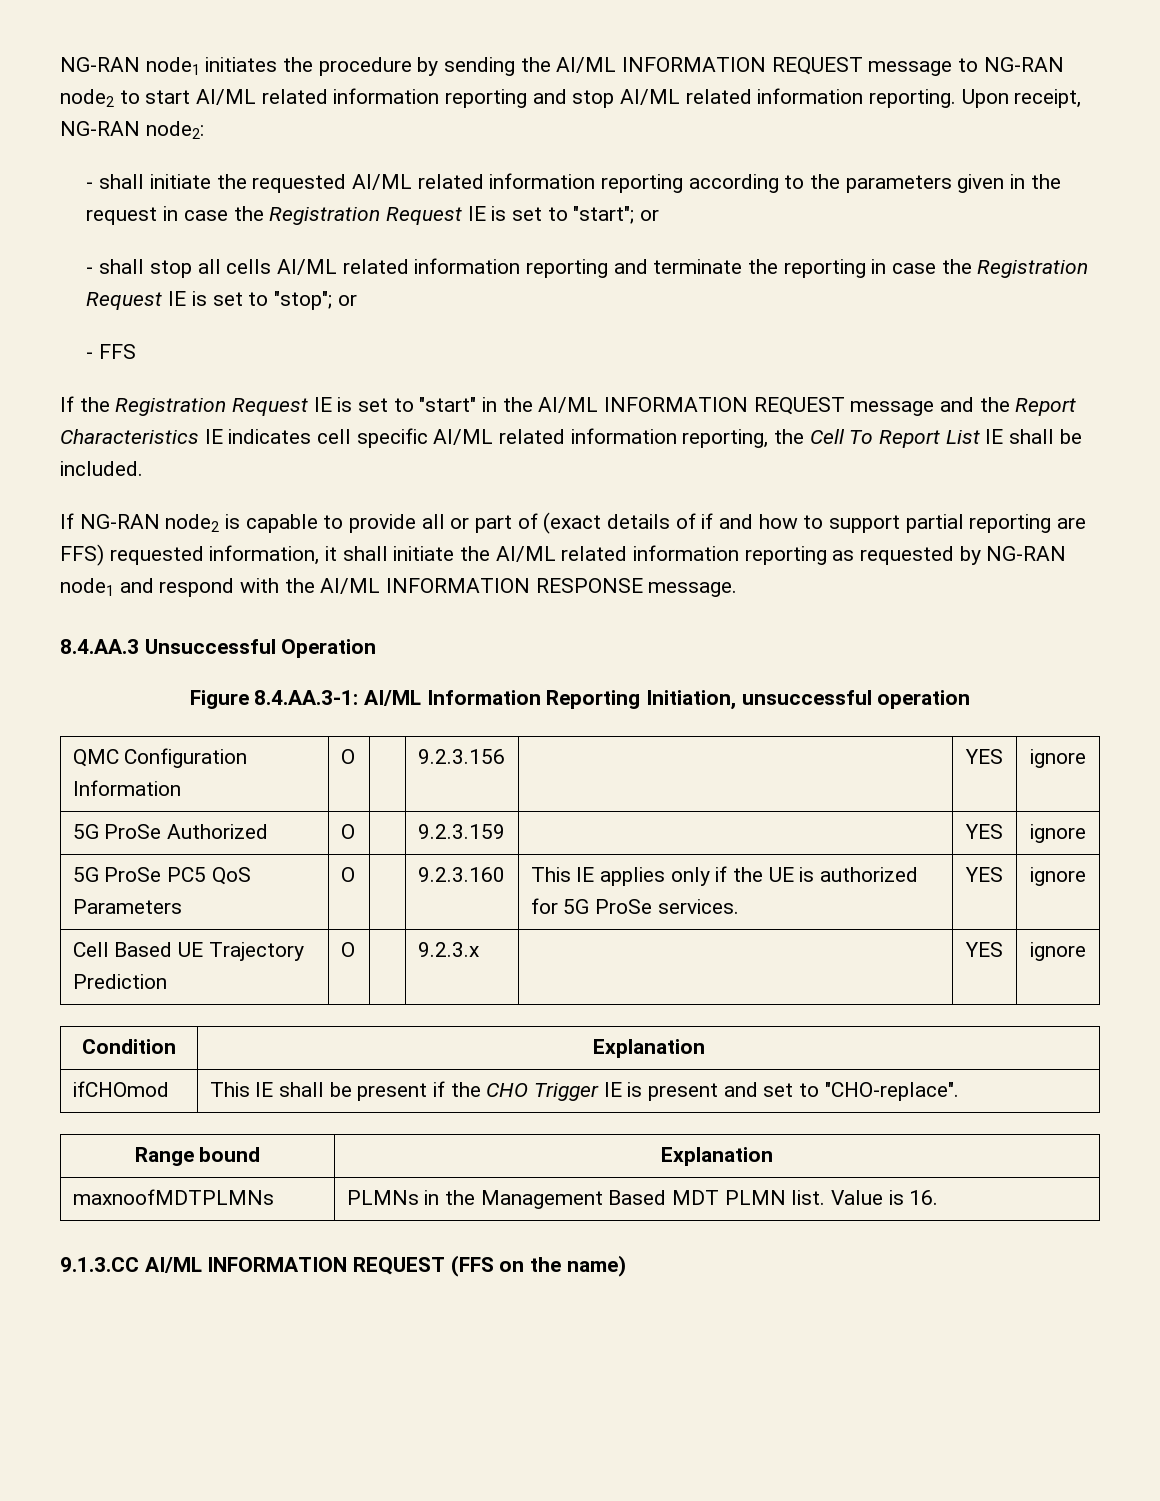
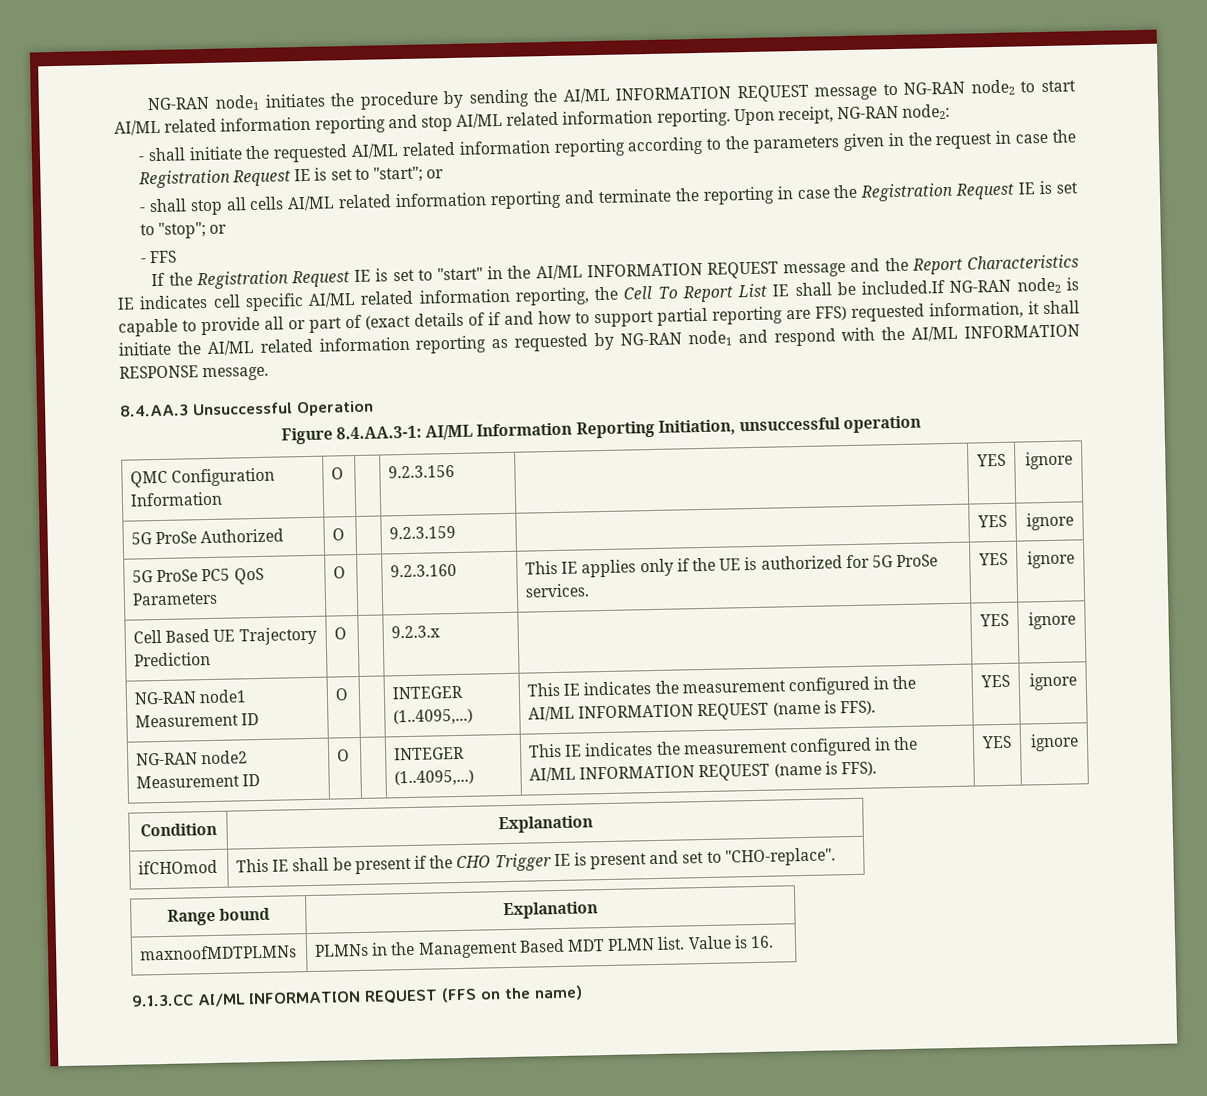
- If the Registration Request IE is set to "start" in the AI/ML INFORMATION REQUEST message and the Report Characteristics IE indicates cell specific AI/ML related information reporting, the Cell To Report List IE shall be included.
- If NG-RAN node2 is capable to provide all or part of (exact details of if and how to support partial reporting are FFS) requested information, it shall initiate the AI/ML related information reporting as requested by NG-RAN node1 and respond with the AI/ML INFORMATION RESPONSE message.
+ If the Registration Request IE is set to "start" in the AI/ML INFORMATION REQUEST message and the Report Characteristics IE indicates cell specific AI/ML related information reporting, the Cell To Report List IE shall be included.If NG-RAN node2 is capable to provide all or part of (exact details of if and how to support partial reporting are FFS) requested information, it shall initiate the AI/ML related information reporting as requested by NG-RAN node1 and respond with the AI/ML INFORMATION RESPONSE message.
+ NG-RAN node1 Measurement ID | O | | INTEGER (1..4095,...) | This IE indicates the measurement configured in the AI/ML INFORMATION REQUEST (name is FFS). | YES | ignore
+ NG-RAN node2 Measurement ID | O | | INTEGER (1..4095,...) | This IE indicates the measurement configured in the AI/ML INFORMATION REQUEST (name is FFS). | YES | ignore

